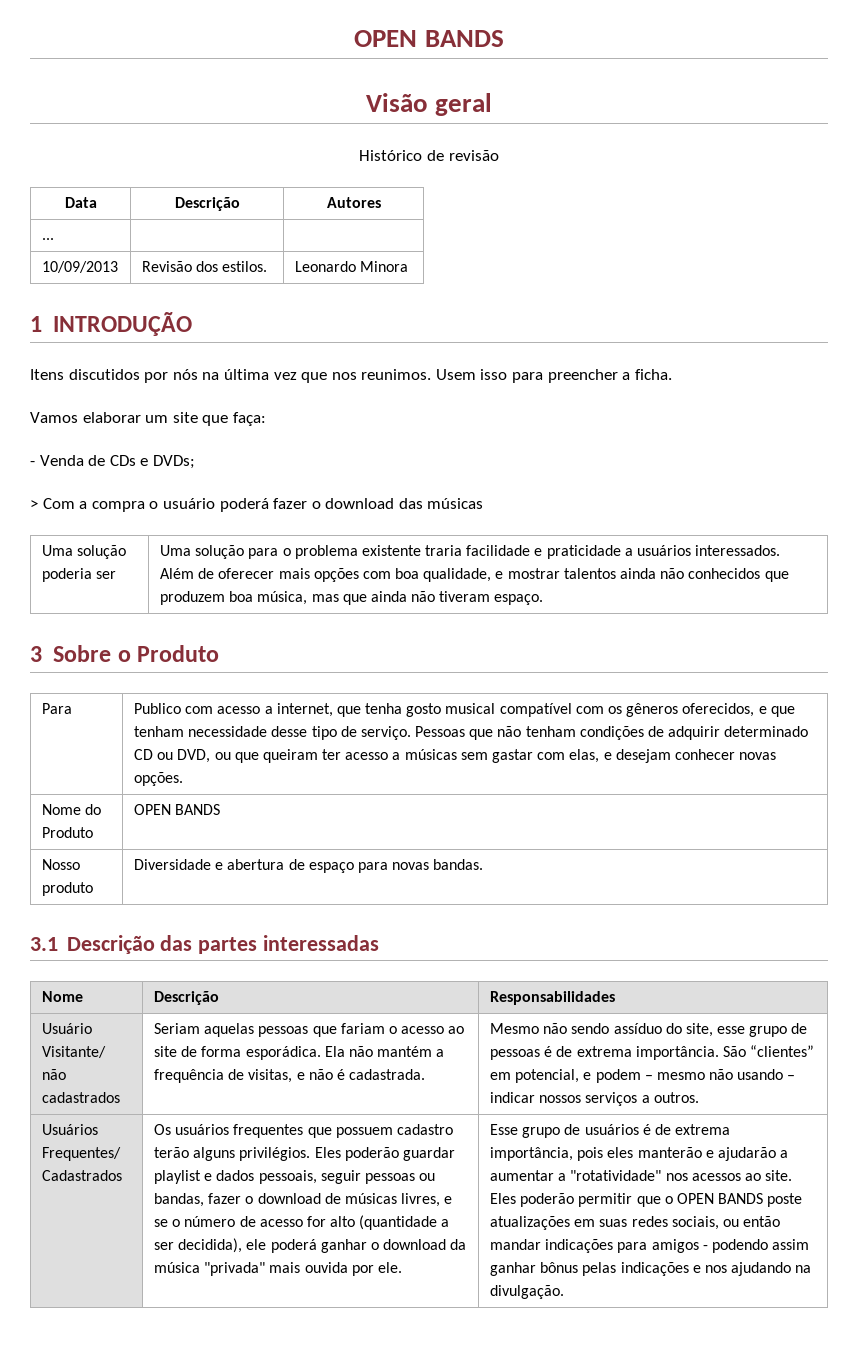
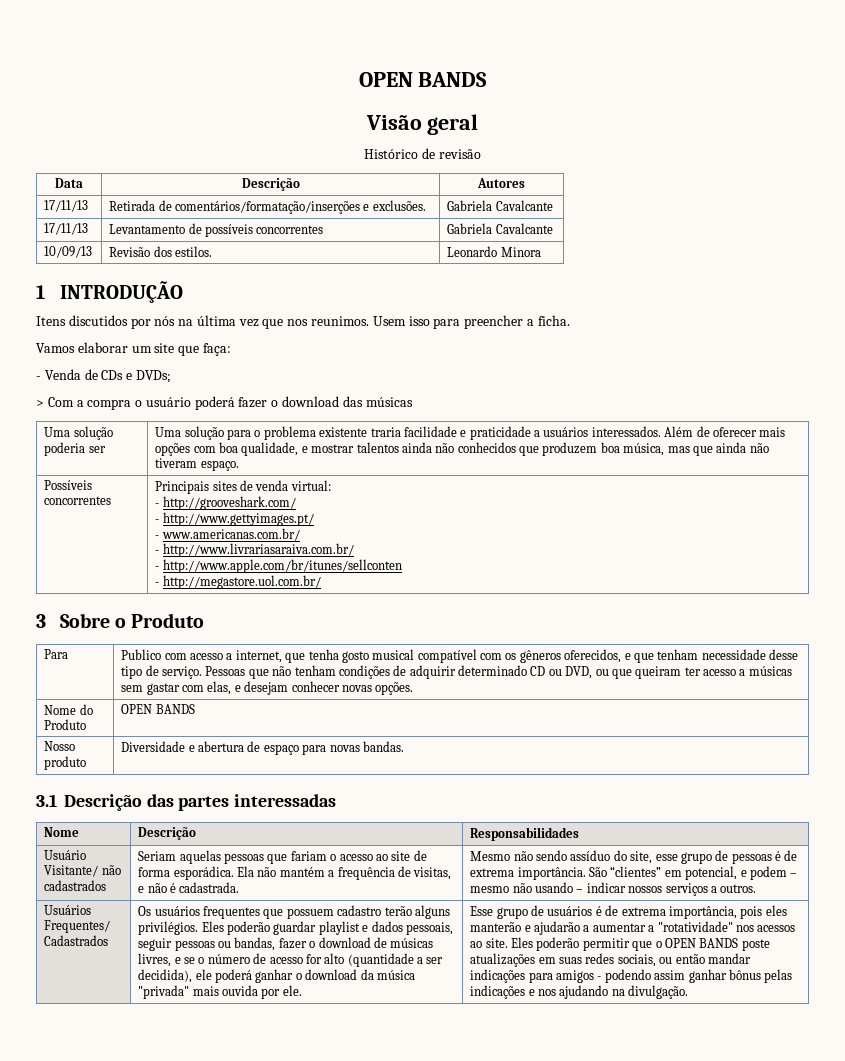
- ... | |
- 10/09/2013 | Revisão dos estilos. | Leonardo Minora
+ 17/11/13 | Retirada de comentários/formatação/inserções e exclusões. | Gabriela Cavalcante
+ 17/11/13 | Levantamento de possíveis concorrentes | Gabriela Cavalcante
+ 10/09/13 | Revisão dos estilos. | Leonardo Minora
+ Possíveis concorrentes | Principais sites de venda virtual:
+ - http://grooveshark.com/
+ - http://www.gettyimages.pt/
+ - www.americanas.com.br/
+ - http://www.livrariasaraiva.com.br/
+ - http://www.apple.com/br/itunes/sellconten
+ - http://megastore.uol.com.br/

